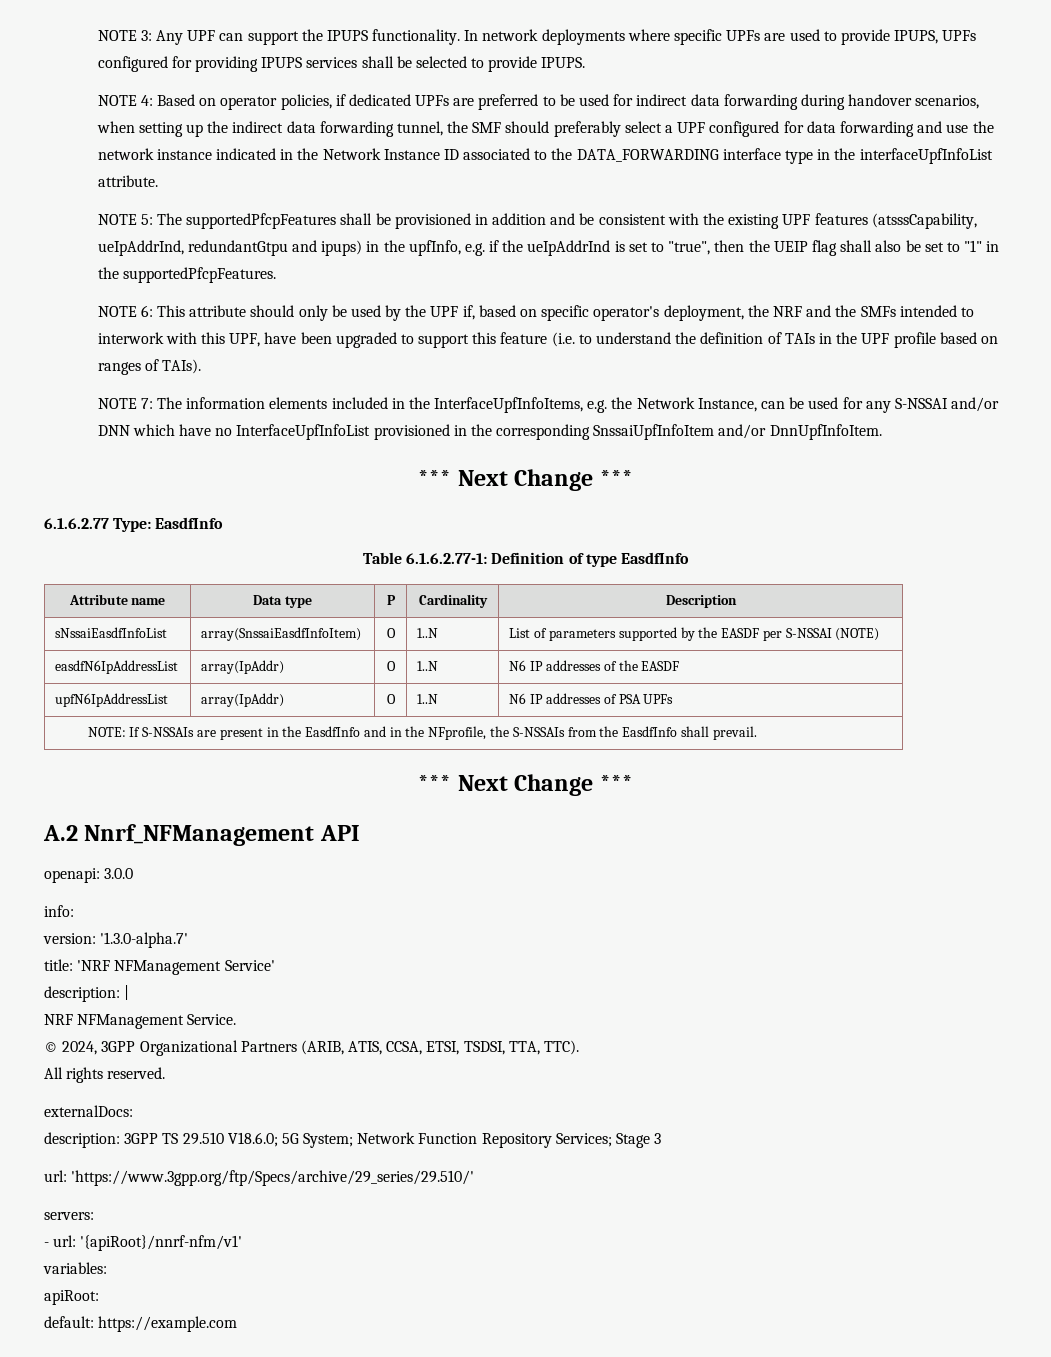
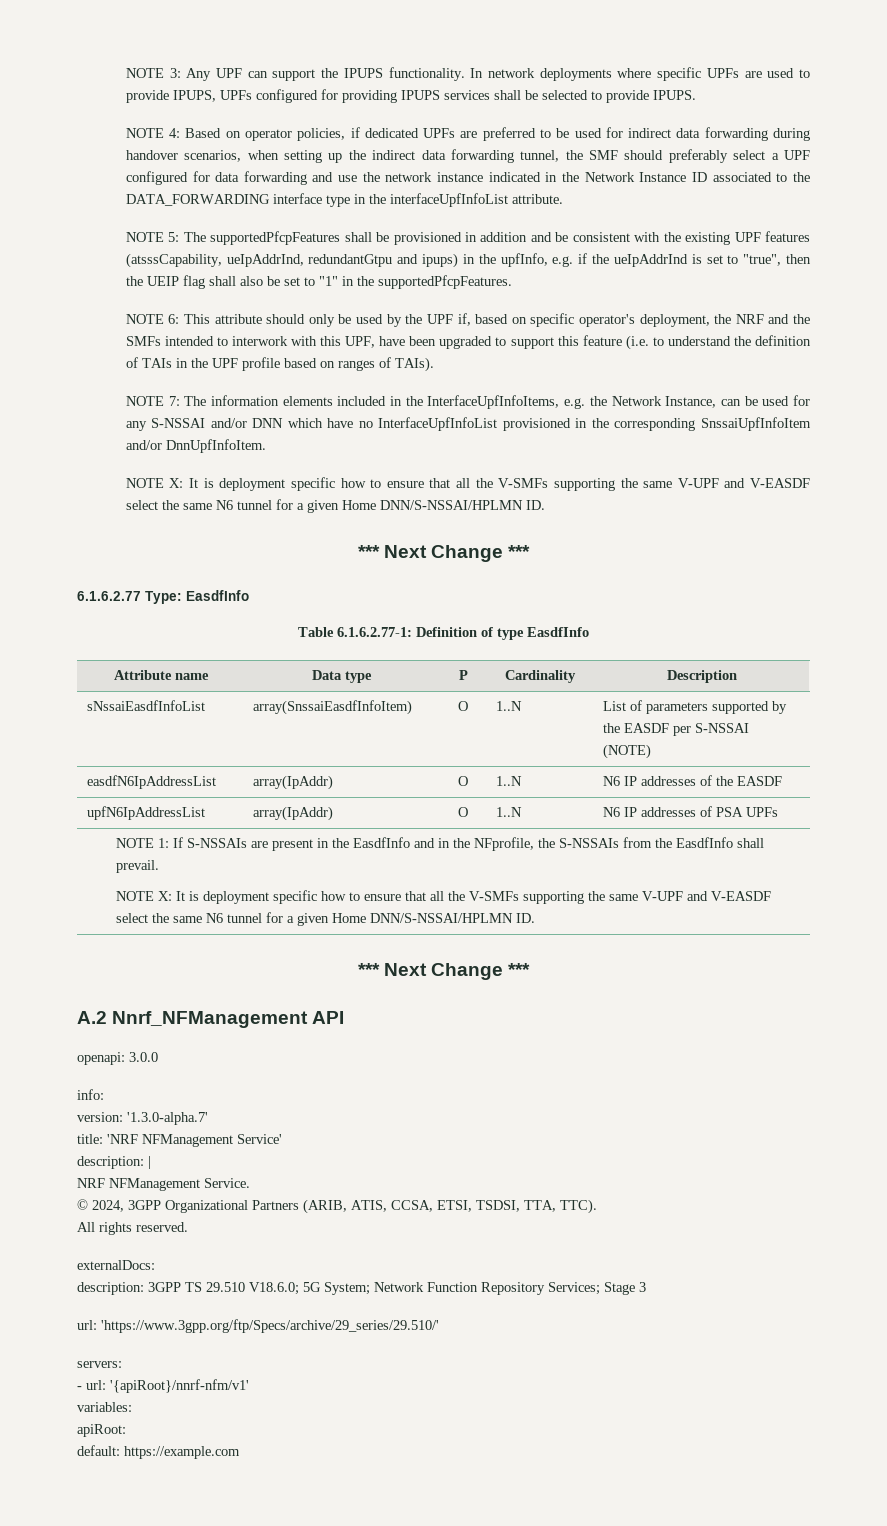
  NOTE 7: The information elements included in the InterfaceUpfInfoItems, e.g. the Network Instance, can be used for any S-NSSAI and/or DNN which have no InterfaceUpfInfoList provisioned in the corresponding SnssaiUpfInfoItem and/or DnnUpfInfoItem.
+ NOTE X: It is deployment specific how to ensure that all the V-SMFs supporting the same V-UPF and V-EASDF select the same N6 tunnel for a given Home DNN/S-NSSAI/HPLMN ID.
- NOTE: If S-NSSAIs are present in the EasdfInfo and in the NFprofile, the S-NSSAIs from the EasdfInfo shall prevail.
+ NOTE 1: If S-NSSAIs are present in the EasdfInfo and in the NFprofile, the S-NSSAIs from the EasdfInfo shall prevail.
+ NOTE X: It is deployment specific how to ensure that all the V-SMFs supporting the same V-UPF and V-EASDF select the same N6 tunnel for a given Home DNN/S-NSSAI/HPLMN ID.

